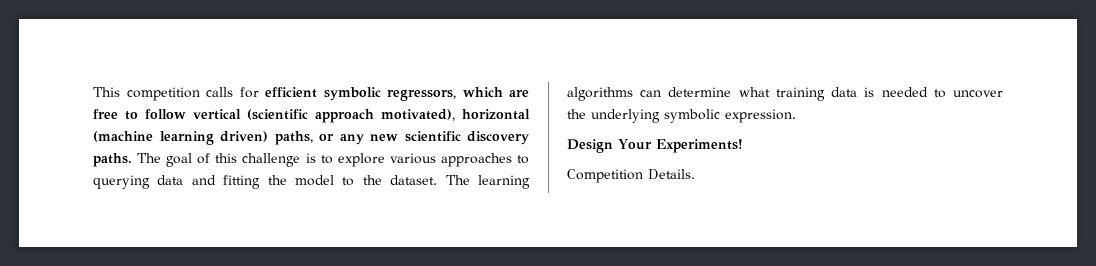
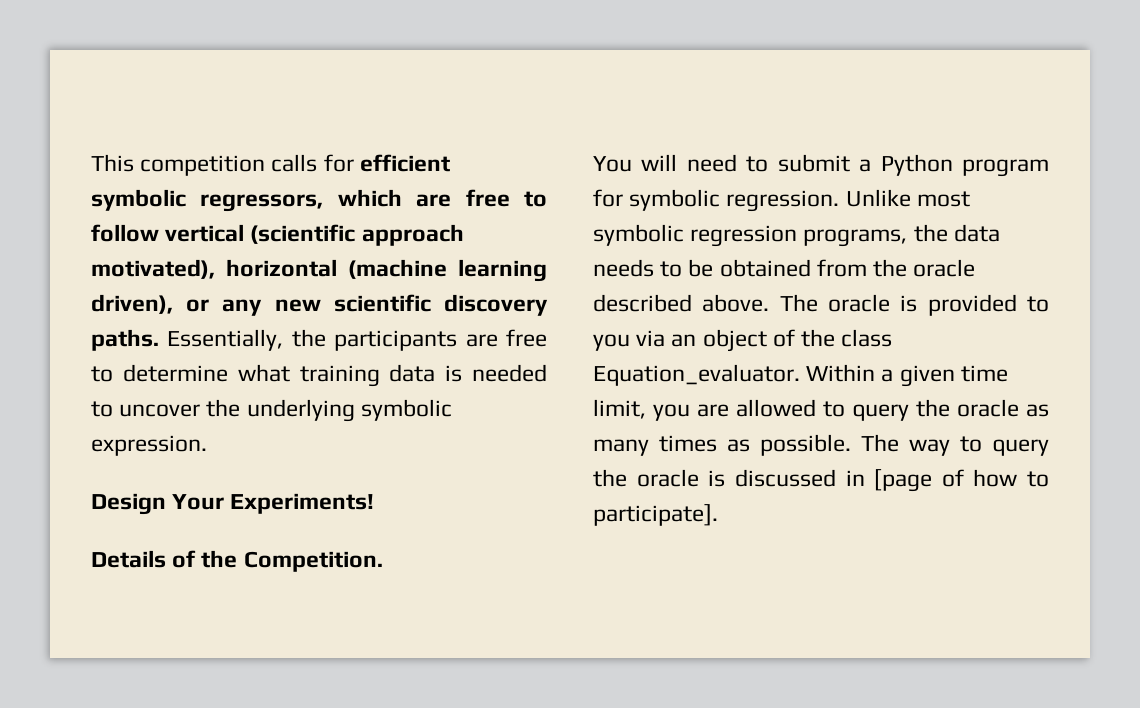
- This competition calls for efficient symbolic regressors, which are free to follow vertical (scientific approach motivated), horizontal (machine learning driven) paths, or any new scientific discovery paths.
+ This competition calls for efficient symbolic regressors, which are free to follow vertical (scientific approach motivated), horizontal (machine learning driven), or any new scientific discovery paths.
- The goal of this challenge is to explore various approaches to querying data and fitting the model to the dataset. The learning algorithms can determine what training data is needed to uncover the underlying symbolic expression.
+ Essentially, the participants are free to determine what training data is needed to uncover the underlying symbolic expression.
- Competition Details.
+ Details of the Competition.
+ You will need to submit a Python program for symbolic regression. Unlike most symbolic regression programs, the data needs to be obtained from the oracle described above. The oracle is provided to you via an object of the class Equation_evaluator. Within a given time limit, you are allowed to query the oracle as many times as possible. The way to query the oracle is discussed in [page of how to participate].

